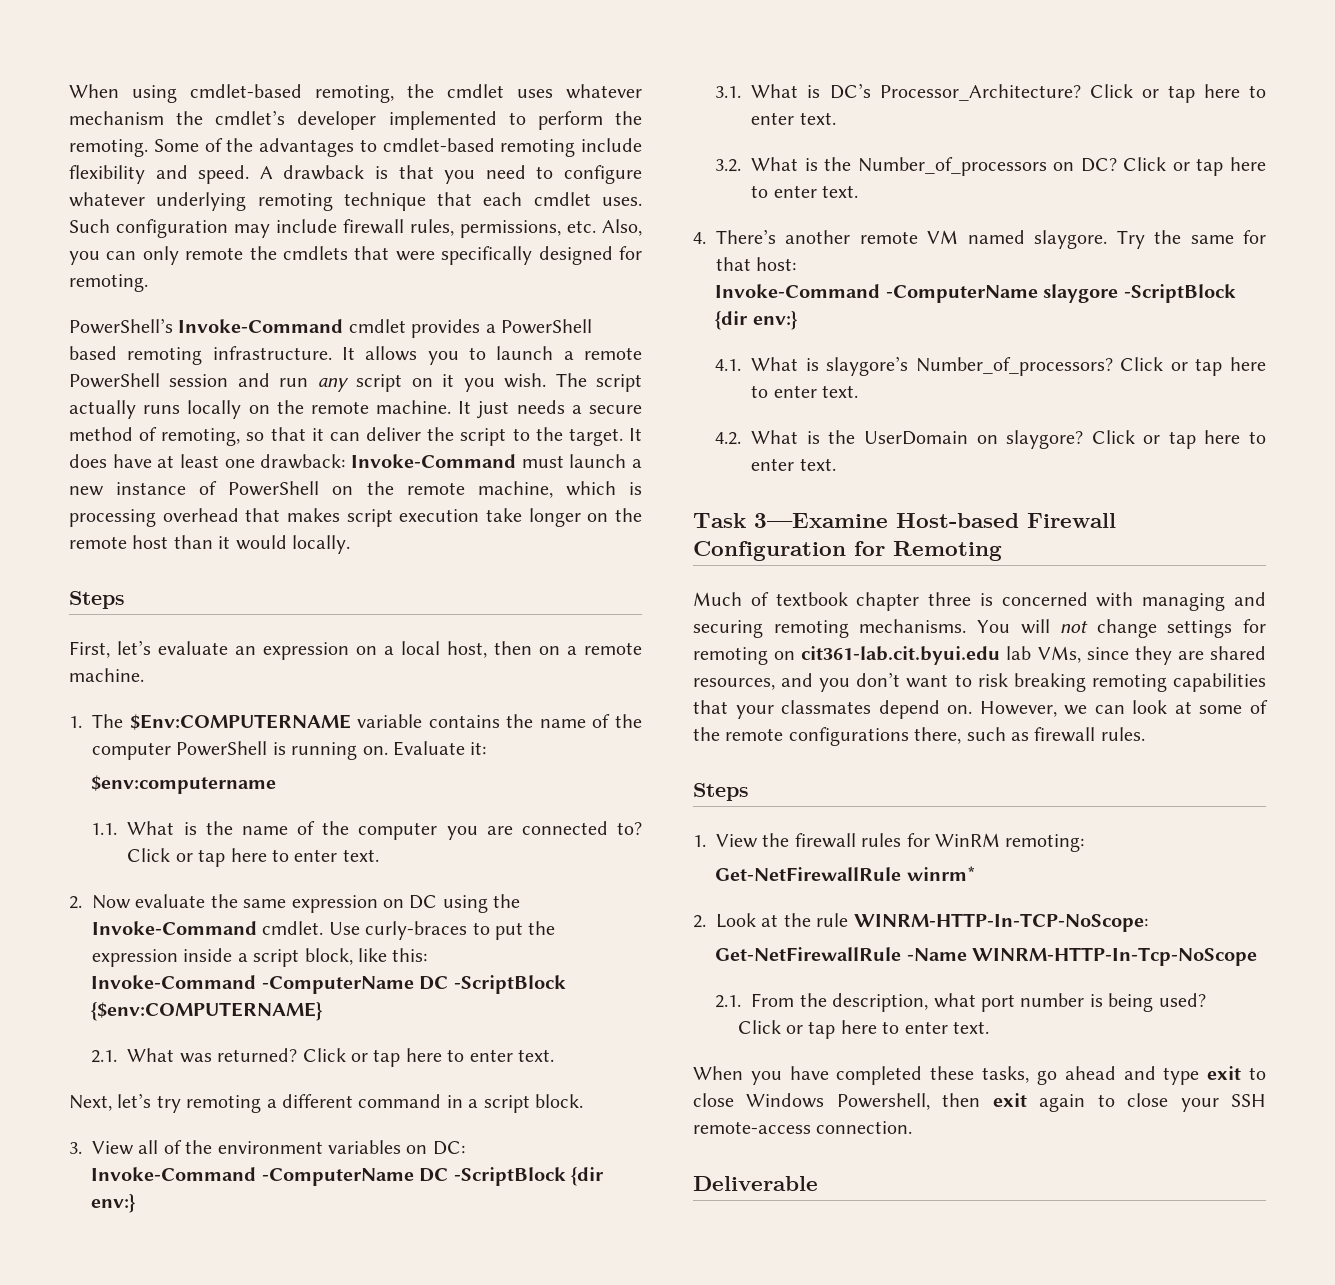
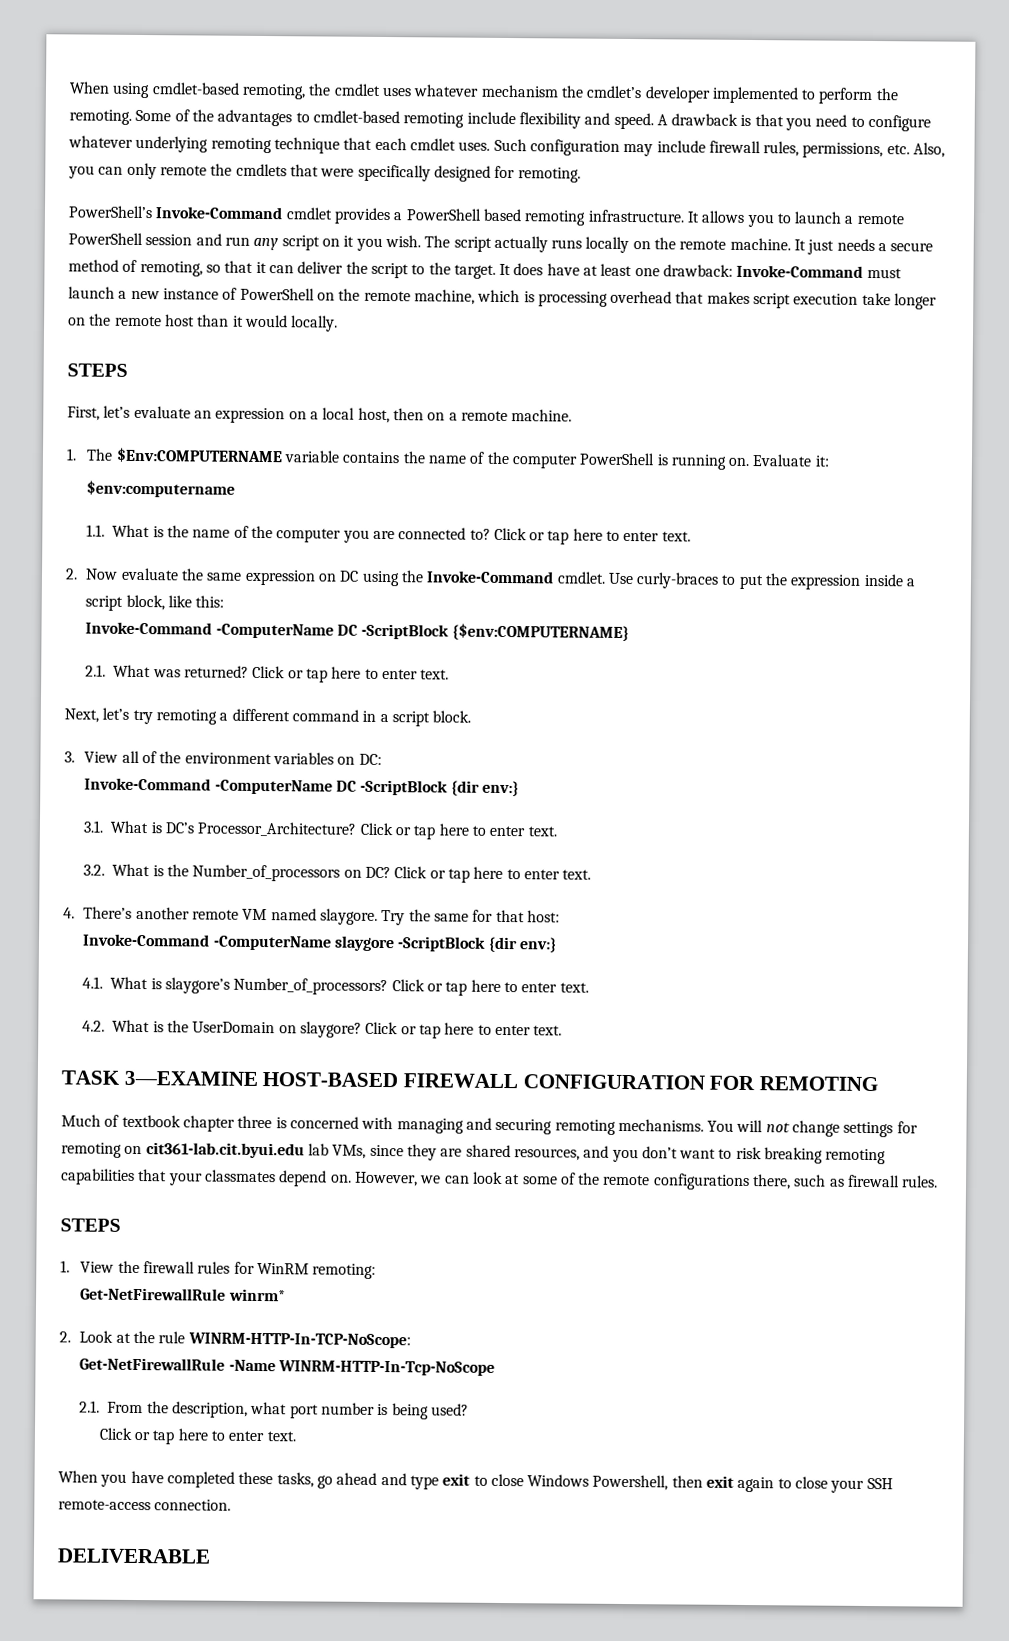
  It does have at least one drawback: Invoke-Command must launch a new instance of PowerShell on the remote machine, which is processing overhead that makes script execution take longer on the remote host than it would locally.
- Steps
+ STEPS
- Task 3—Examine Host-based Firewall Configuration for Remoting
+ TASK 3—EXAMINE HOST-BASED FIREWALL CONFIGURATION FOR REMOTING
  However, we can look at some of the remote configurations there, such as firewall rules.
- Steps
+ STEPS
- Deliverable
+ DELIVERABLE

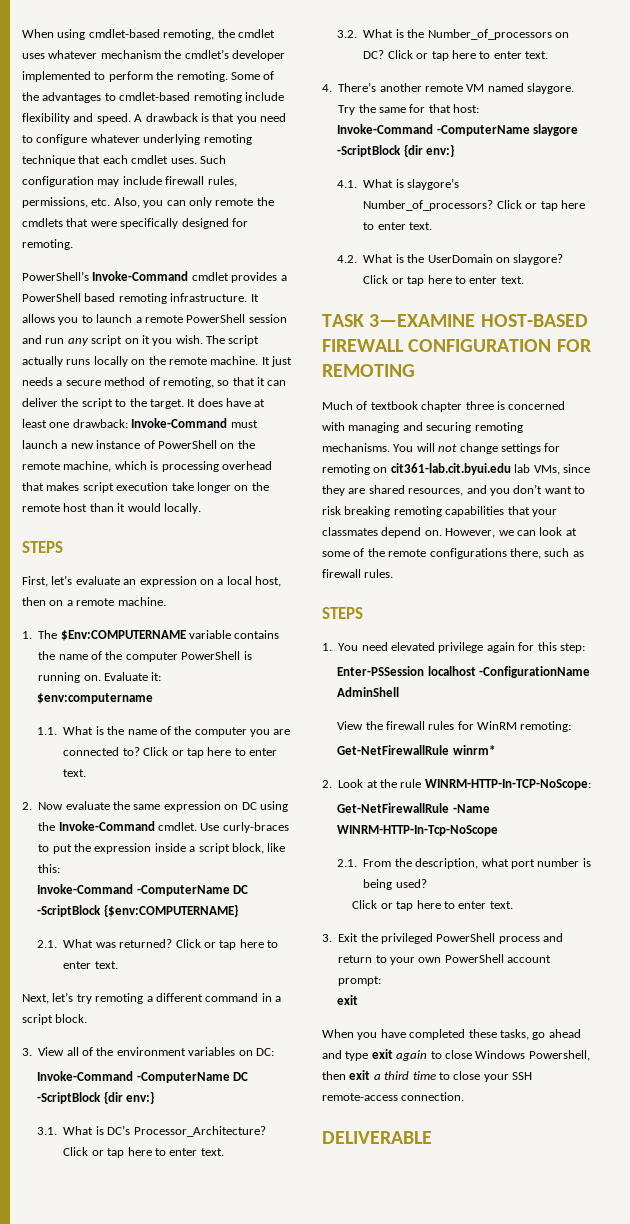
- 1. View the firewall rules for WinRM remoting:
+ 1. You need elevated privilege again for this step:
+ Enter-PSSession localhost -ConfigurationName AdminShell
+ View the firewall rules for WinRM remoting:
+ 3. Exit the privileged PowerShell process and return to your own PowerShell account prompt:
+ exit
- When you have completed these tasks, go ahead and type exit to close Windows Powershell, then exit again to close your SSH remote-access connection.
+ When you have completed these tasks, go ahead and type exit again to close Windows Powershell, then exit a third time to close your SSH remote-access connection.

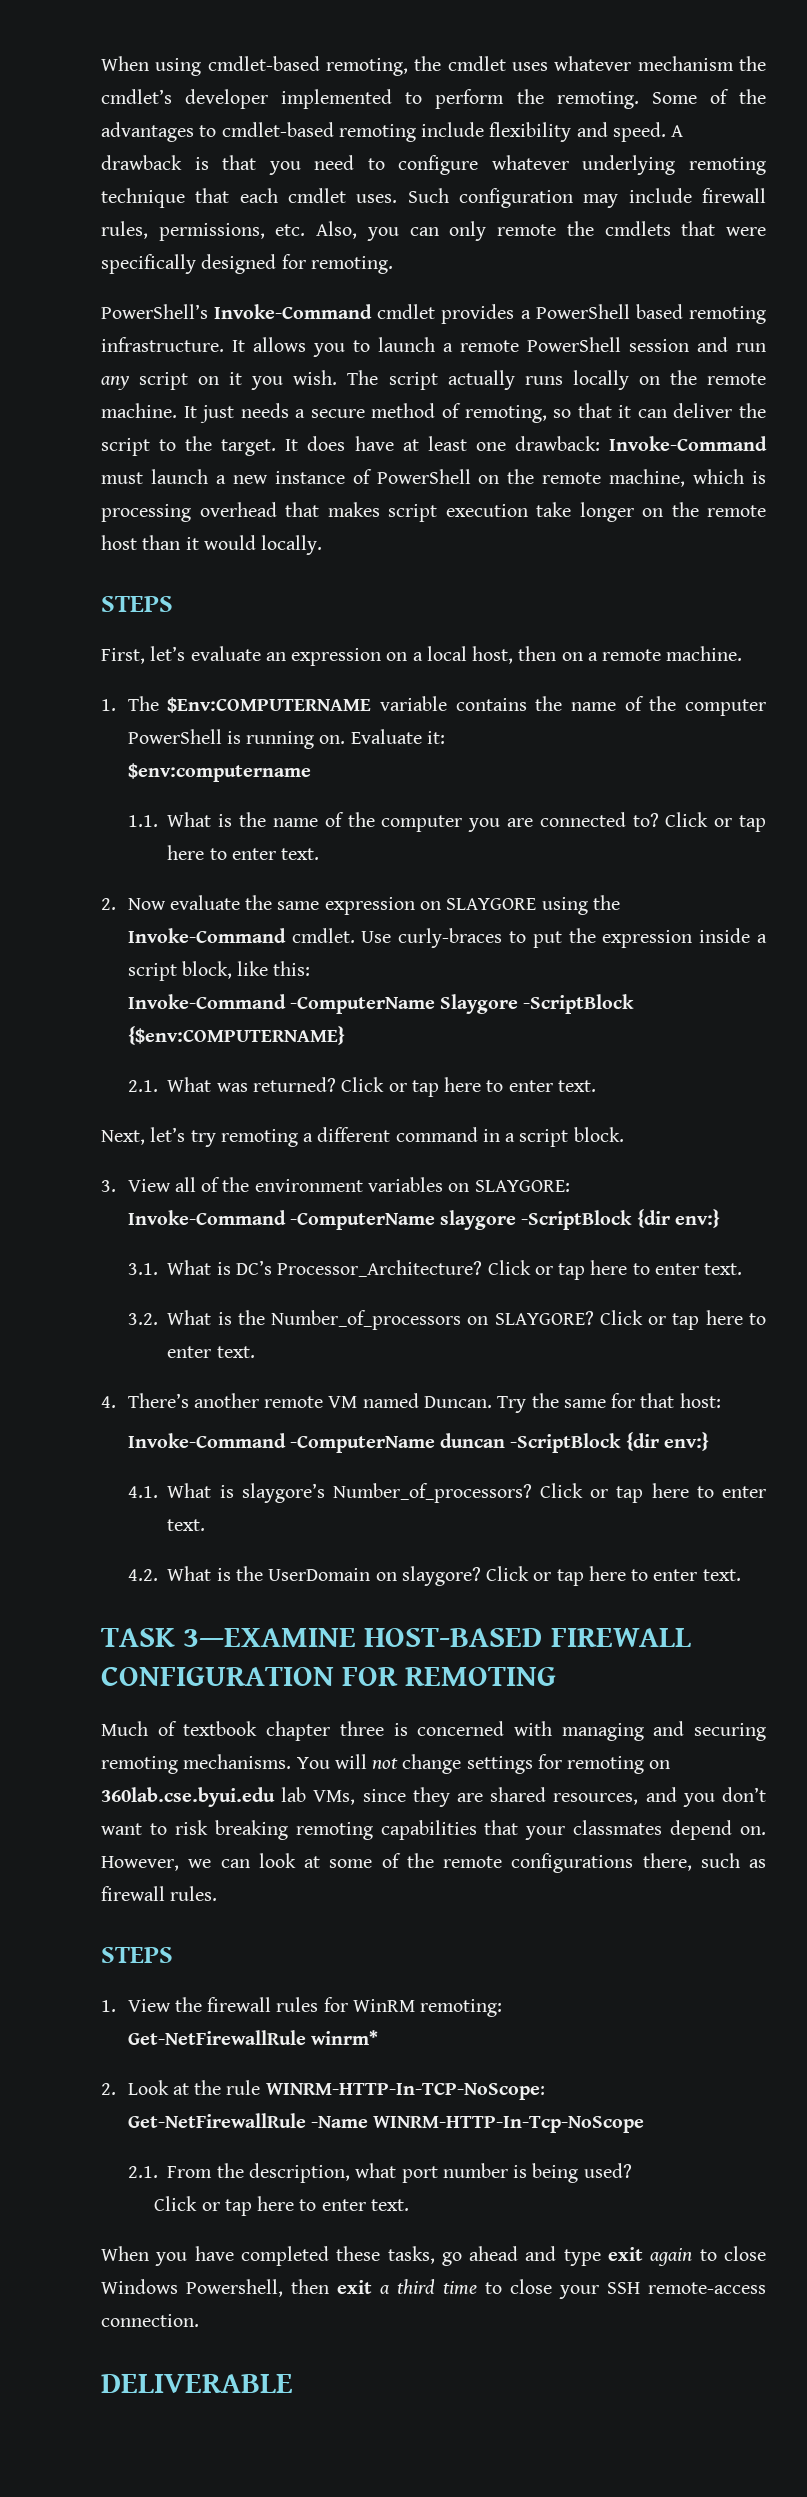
- 2. Now evaluate the same expression on DC using the Invoke-Command cmdlet.
+ 2. Now evaluate the same expression on SLAYGORE using the Invoke-Command cmdlet.
- Invoke-Command -ComputerName DC -ScriptBlock {$env:COMPUTERNAME}
+ Invoke-Command -ComputerName Slaygore -ScriptBlock {$env:COMPUTERNAME}
- 3. View all of the environment variables on DC:
- Invoke-Command -ComputerName DC -ScriptBlock {dir env:}
+ 3. View all of the environment variables on SLAYGORE:
+ Invoke-Command -ComputerName slaygore -ScriptBlock {dir env:}
- 3.2. What is the Number_of_processors on DC?
+ 3.2. What is the Number_of_processors on SLAYGORE?
- 4. There’s another remote VM named slaygore.
+ 4. There’s another remote VM named Duncan.
- Invoke-Command -ComputerName slaygore -ScriptBlock {dir env:}
+ Invoke-Command -ComputerName duncan -ScriptBlock {dir env:}
- You will not change settings for remoting on cit361-lab.cit.byui.edu lab VMs, since they are shared resources, and you don’t want to risk breaking remoting capabilities that your classmates depend on.
+ You will not change settings for remoting on 360lab.cse.byui.edu lab VMs, since they are shared resources, and you don’t want to risk breaking remoting capabilities that your classmates depend on.
- 1. You need elevated privilege again for this step:
- Enter-PSSession localhost -ConfigurationName AdminShell
- View the firewall rules for WinRM remoting:
+ 1. View the firewall rules for WinRM remoting:
- 3. Exit the privileged PowerShell process and return to your own PowerShell account prompt:
- exit

